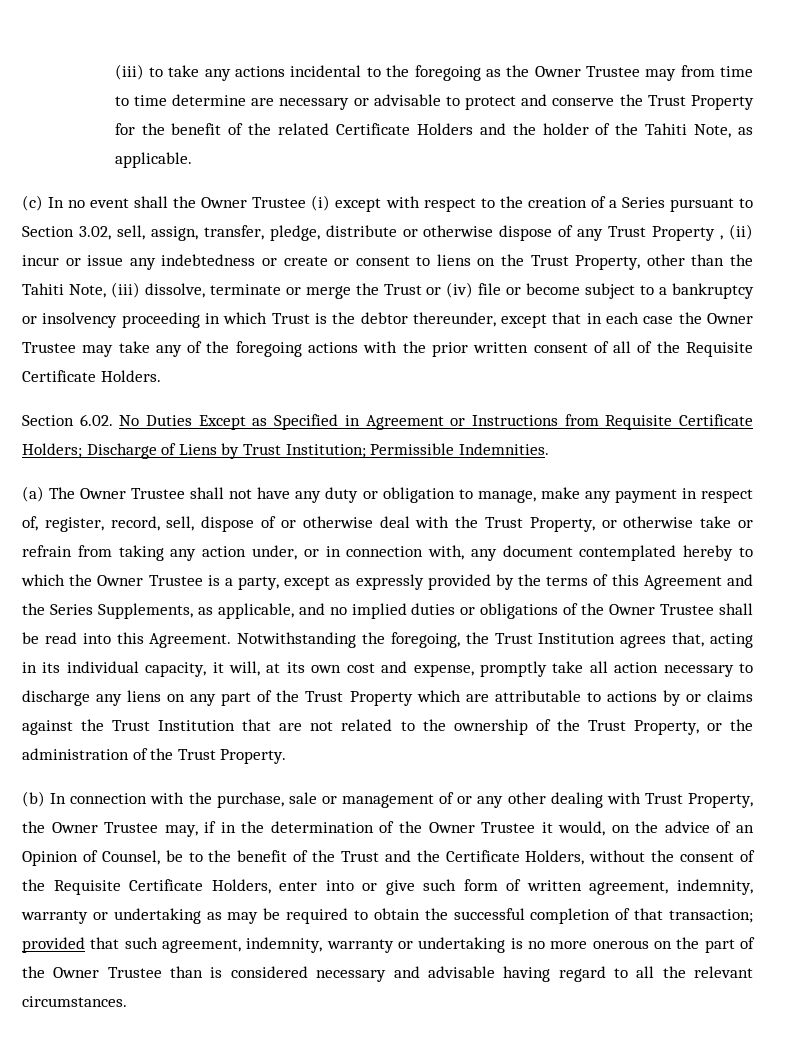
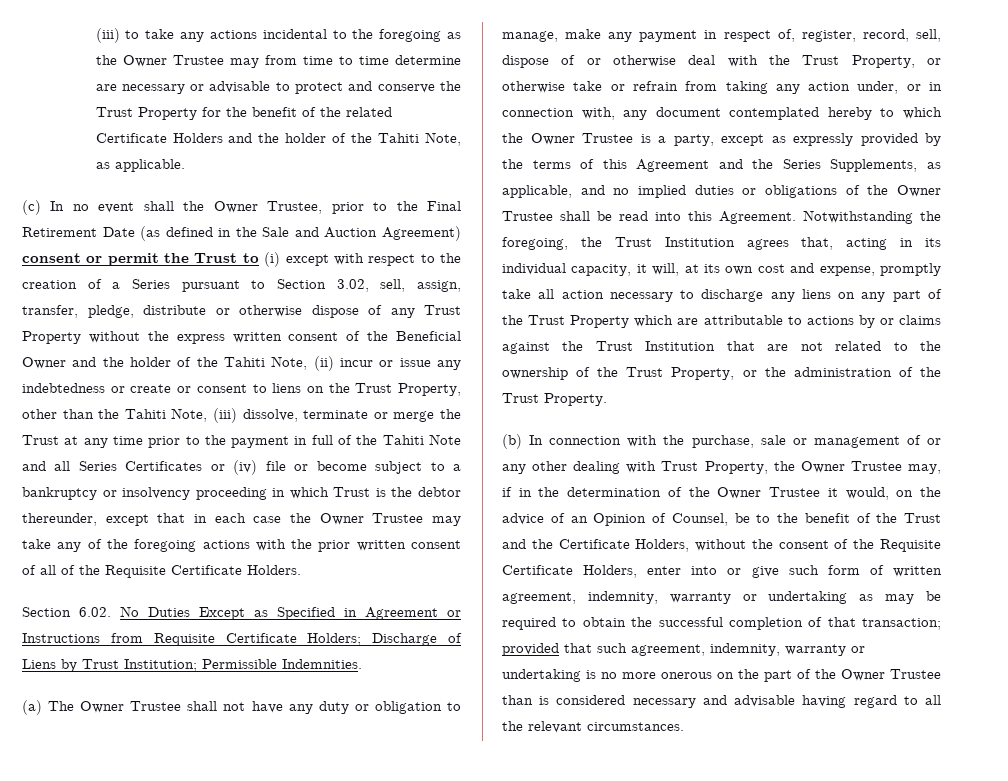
- (c) In no event shall the Owner Trustee (i) except with respect to the creation of a Series pursuant to Section 3.02, sell, assign, transfer, pledge, distribute or otherwise dispose of any Trust Property , (ii) incur or issue any indebtedness or create or consent to liens on the Trust Property, other than the Tahiti Note, (iii) dissolve, terminate or merge the Trust or (iv) file or become subject to a bankruptcy or insolvency proceeding in which Trust is the debtor thereunder, except that in each case the Owner Trustee may take any of the foregoing actions with the prior written consent of all of the Requisite Certificate Holders.
+ (c) In no event shall the Owner Trustee, prior to the Final Retirement Date (as defined in the Sale and Auction Agreement) consent or permit the Trust to (i) except with respect to the creation of a Series pursuant to Section 3.02, sell, assign, transfer, pledge, distribute or otherwise dispose of any Trust Property without the express written consent of the Beneficial Owner and the holder of the Tahiti Note, (ii) incur or issue any indebtedness or create or consent to liens on the Trust Property, other than the Tahiti Note, (iii) dissolve, terminate or merge the Trust at any time prior to the payment in full of the Tahiti Note and all Series Certificates or (iv) file or become subject to a bankruptcy or insolvency proceeding in which Trust is the debtor thereunder, except that in each case the Owner Trustee may take any of the foregoing actions with the prior written consent of all of the Requisite Certificate Holders.

